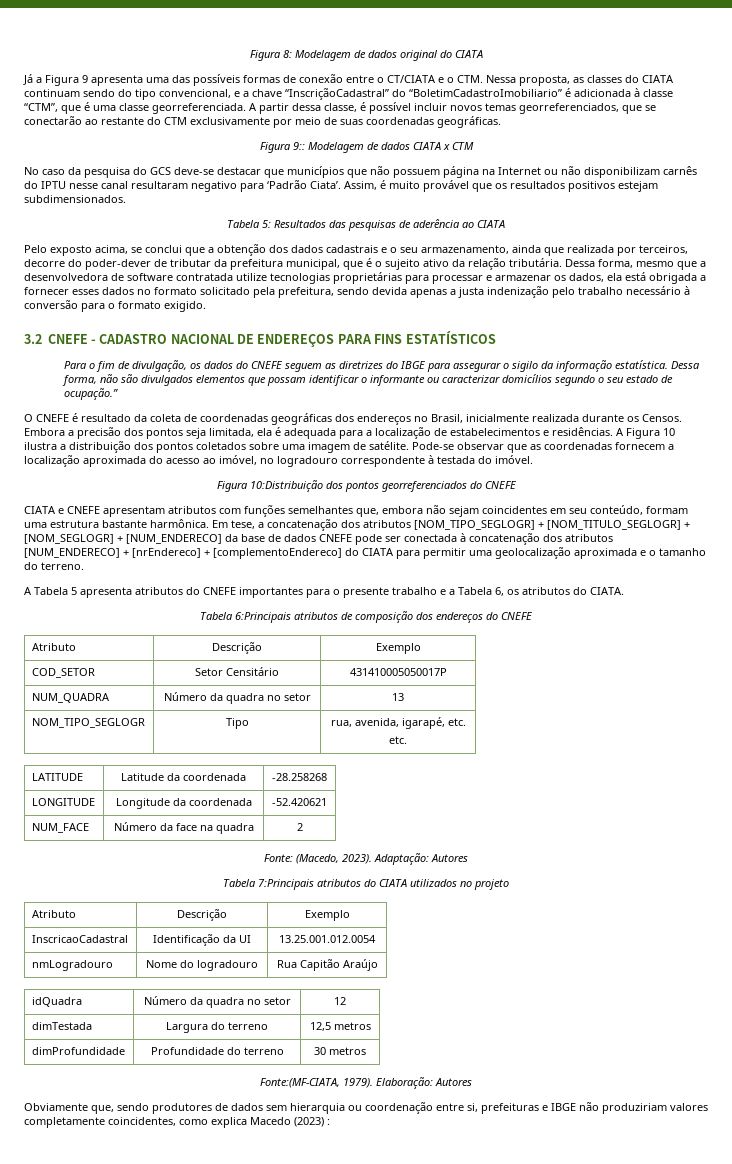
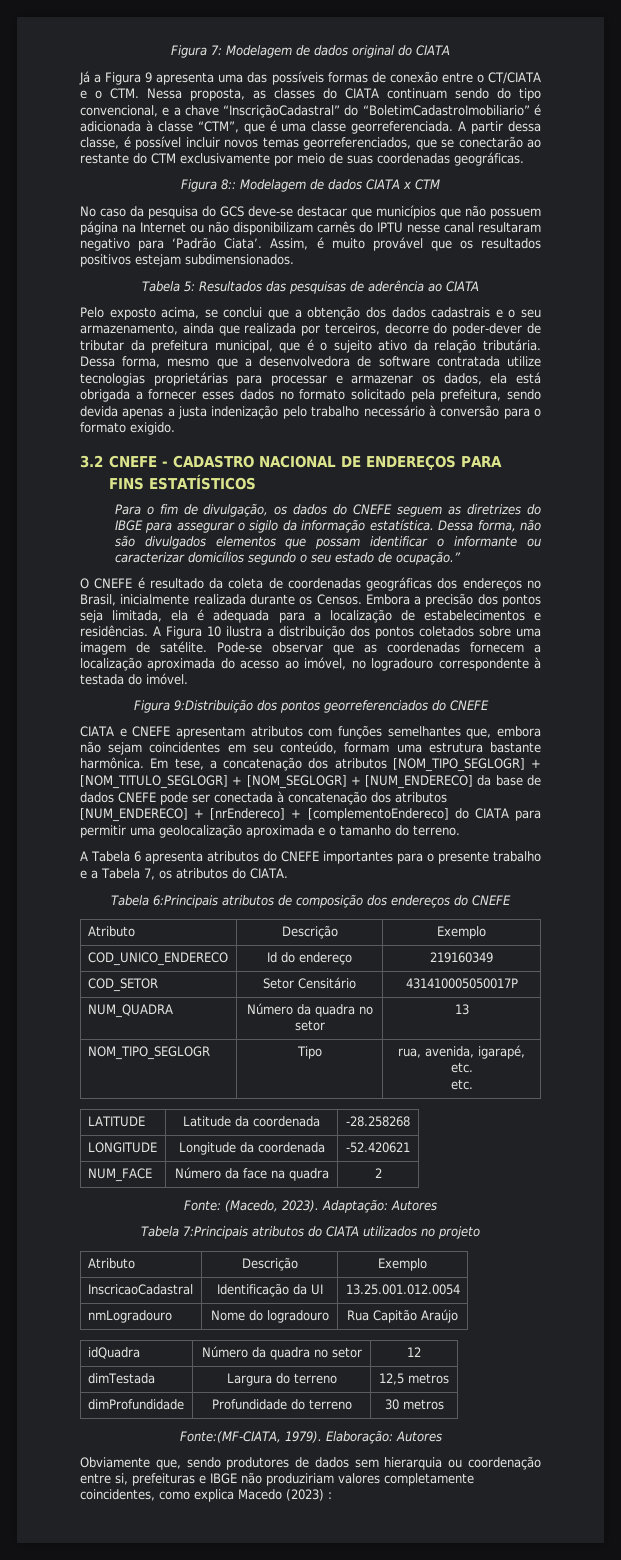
- Figura 8: Modelagem de dados original do CIATA
+ Figura 7: Modelagem de dados original do CIATA
- Figura 9:: Modelagem de dados CIATA x CTM
+ Figura 8:: Modelagem de dados CIATA x CTM
- Figura 10:Distribuição dos pontos georreferenciados do CNEFE
+ Figura 9:Distribuição dos pontos georreferenciados do CNEFE
- A Tabela 5 apresenta atributos do CNEFE importantes para o presente trabalho e a Tabela 6, os atributos do CIATA.
+ A Tabela 6 apresenta atributos do CNEFE importantes para o presente trabalho e a Tabela 7, os atributos do CIATA.
+ COD_UNICO_ENDERECO | Id do endereço | 219160349

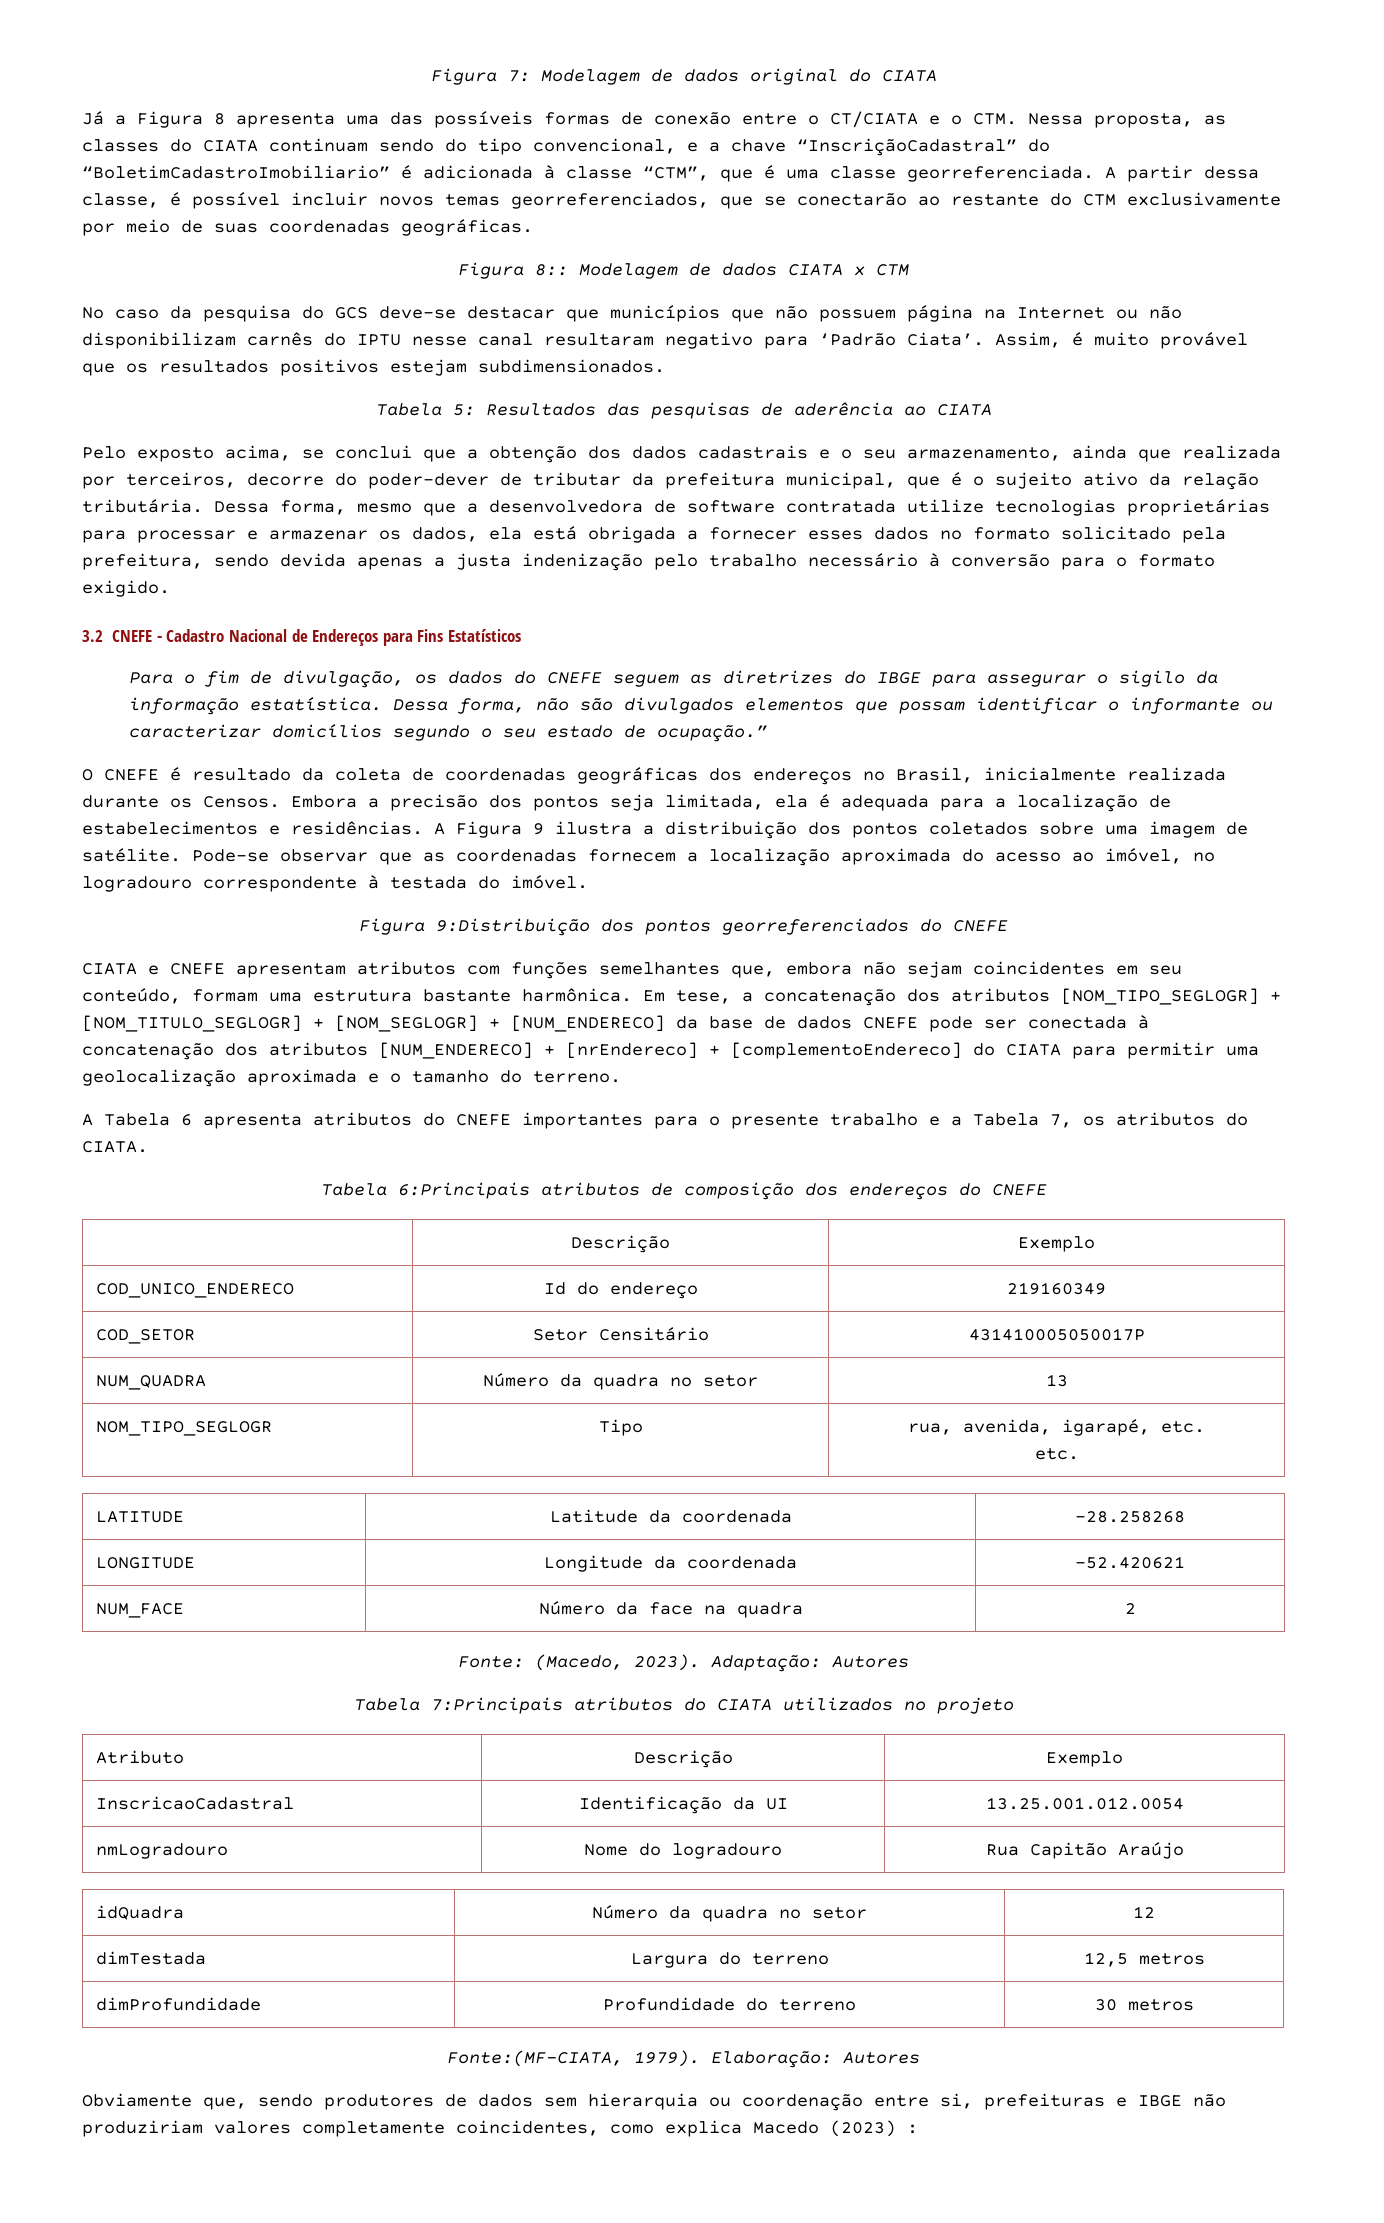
- Já a Figura 9 apresenta uma das possíveis formas de conexão entre o CT/CIATA e o CTM. Nessa proposta, as classes do CIATA continuam sendo do tipo convencional, e a chave “InscriçãoCadastral” do “BoletimCadastroImobiliario” é adicionada à classe “CTM”, que é uma classe georreferenciada.
+ Já a Figura 8 apresenta uma das possíveis formas de conexão entre o CT/CIATA e o CTM. Nessa proposta, as classes do CIATA continuam sendo do tipo convencional, e a chave “InscriçãoCadastral” do “BoletimCadastroImobiliario” é adicionada à classe “CTM”, que é uma classe georreferenciada.
- 3.2 CNEFE - CADASTRO NACIONAL DE ENDEREÇOS PARA FINS ESTATÍSTICOS
+ 3.2 CNEFE - Cadastro Nacional de Endereços para Fins Estatísticos
- A Figura 10 ilustra a distribuição dos pontos coletados sobre uma imagem de satélite.
+ A Figura 9 ilustra a distribuição dos pontos coletados sobre uma imagem de satélite.
  Tabela 6:Principais atributos de composição dos endereços do CNEFE
- Atributo | Descrição | Exemplo
+ | Descrição | Exemplo

